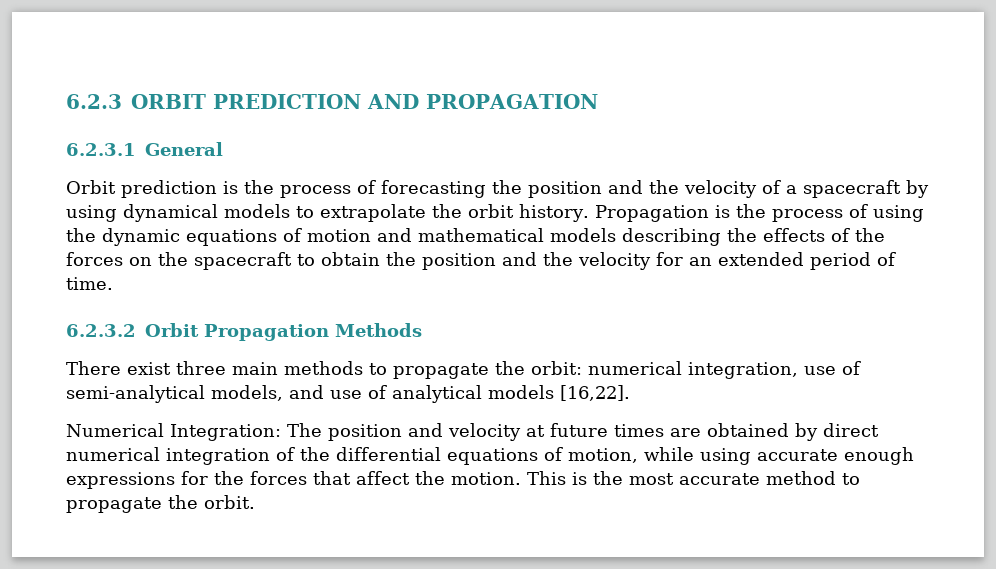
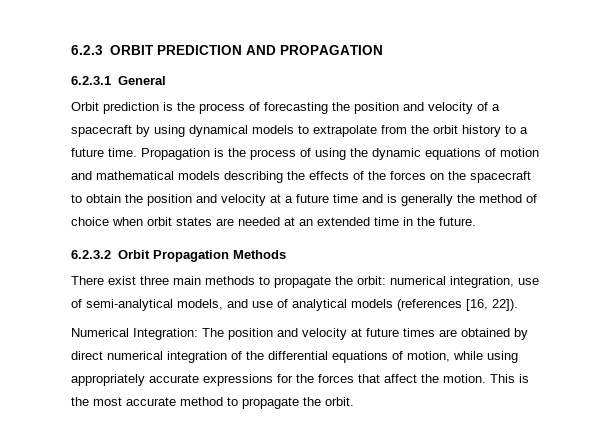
- Orbit prediction is the process of forecasting the position and the velocity of a spacecraft by using dynamical models to extrapolate the orbit history.
+ Orbit prediction is the process of forecasting the position and velocity of a spacecraft by using dynamical models to extrapolate from the orbit history to a future time.
- Propagation is the process of using the dynamic equations of motion and mathematical models describing the effects of the forces on the spacecraft to obtain the position and the velocity for an extended period of time.
+ Propagation is the process of using the dynamic equations of motion and mathematical models describing the effects of the forces on the spacecraft to obtain the position and velocity at a future time and is generally the method of choice when orbit states are needed at an extended time in the future.
- There exist three main methods to propagate the orbit: numerical integration, use of semi-analytical models, and use of analytical models [16,22].
+ There exist three main methods to propagate the orbit: numerical integration, use of semi-analytical models, and use of analytical models (references [16, 22]).
- Numerical Integration: The position and velocity at future times are obtained by direct numerical integration of the differential equations of motion, while using accurate enough expressions for the forces that affect the motion.
+ Numerical Integration: The position and velocity at future times are obtained by direct numerical integration of the differential equations of motion, while using appropriately accurate expressions for the forces that affect the motion.

